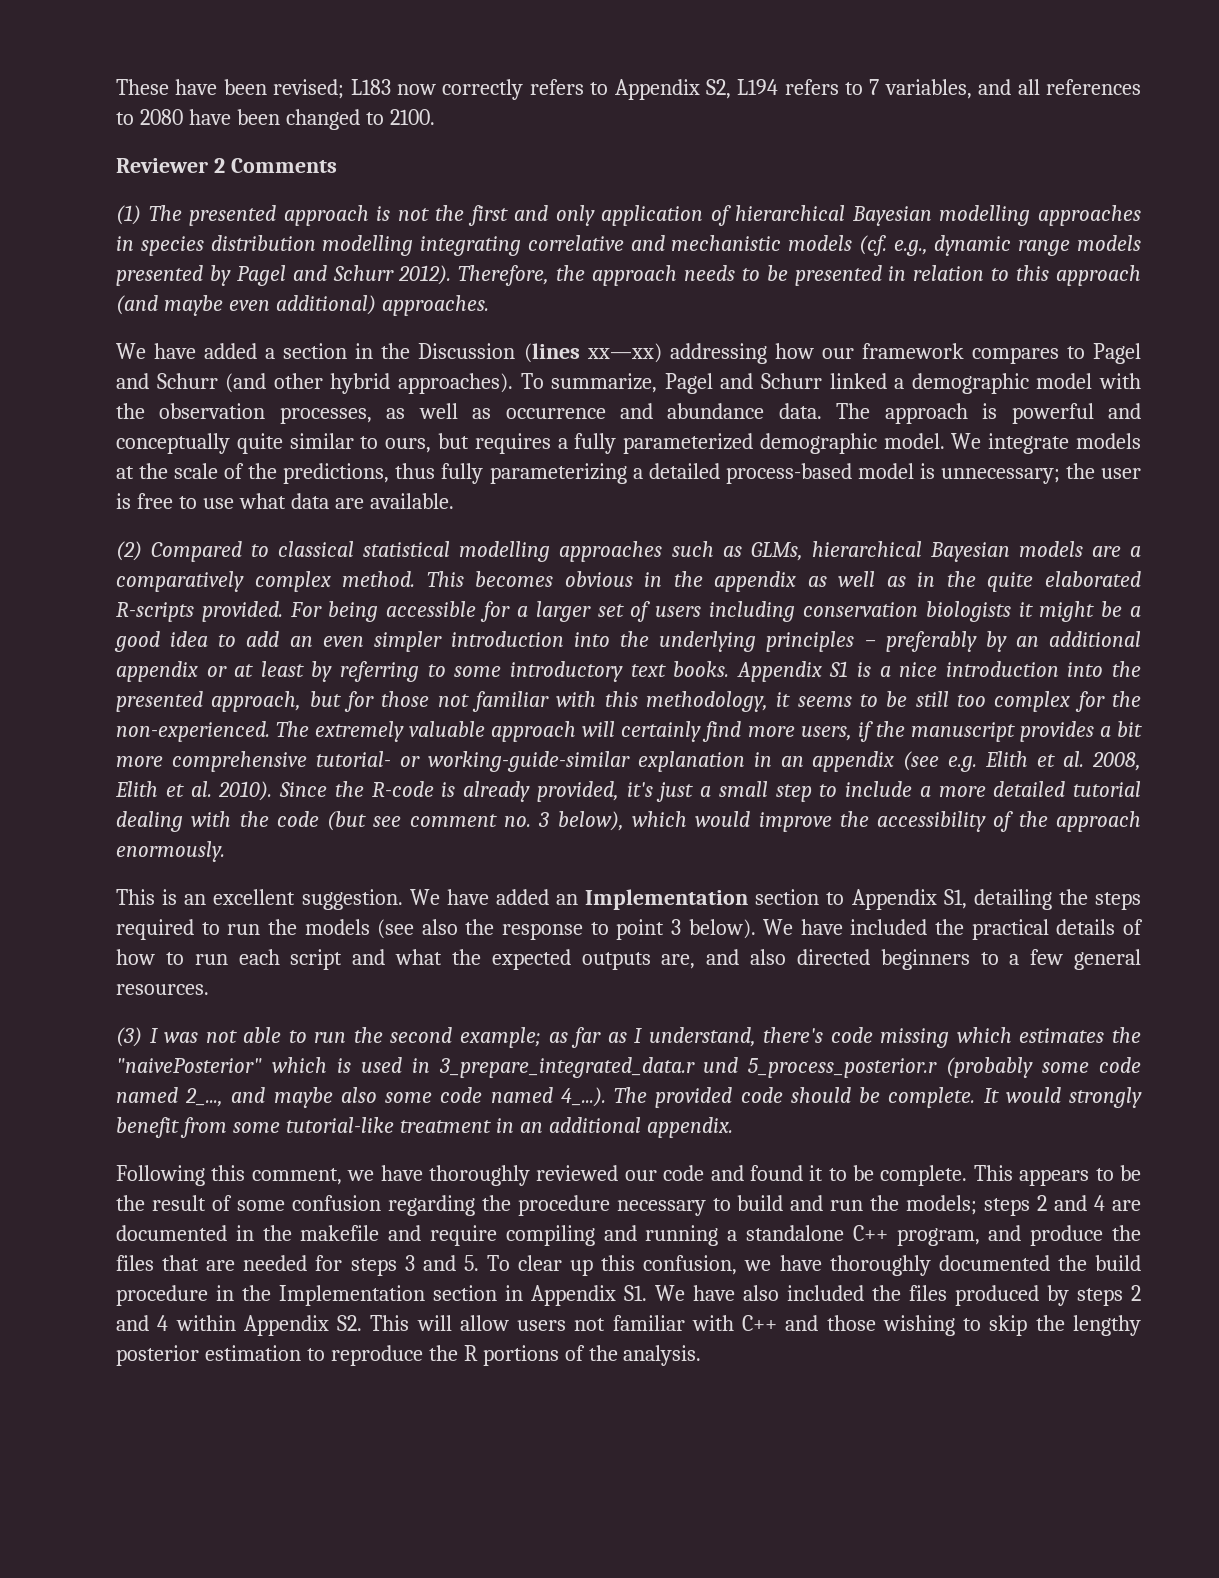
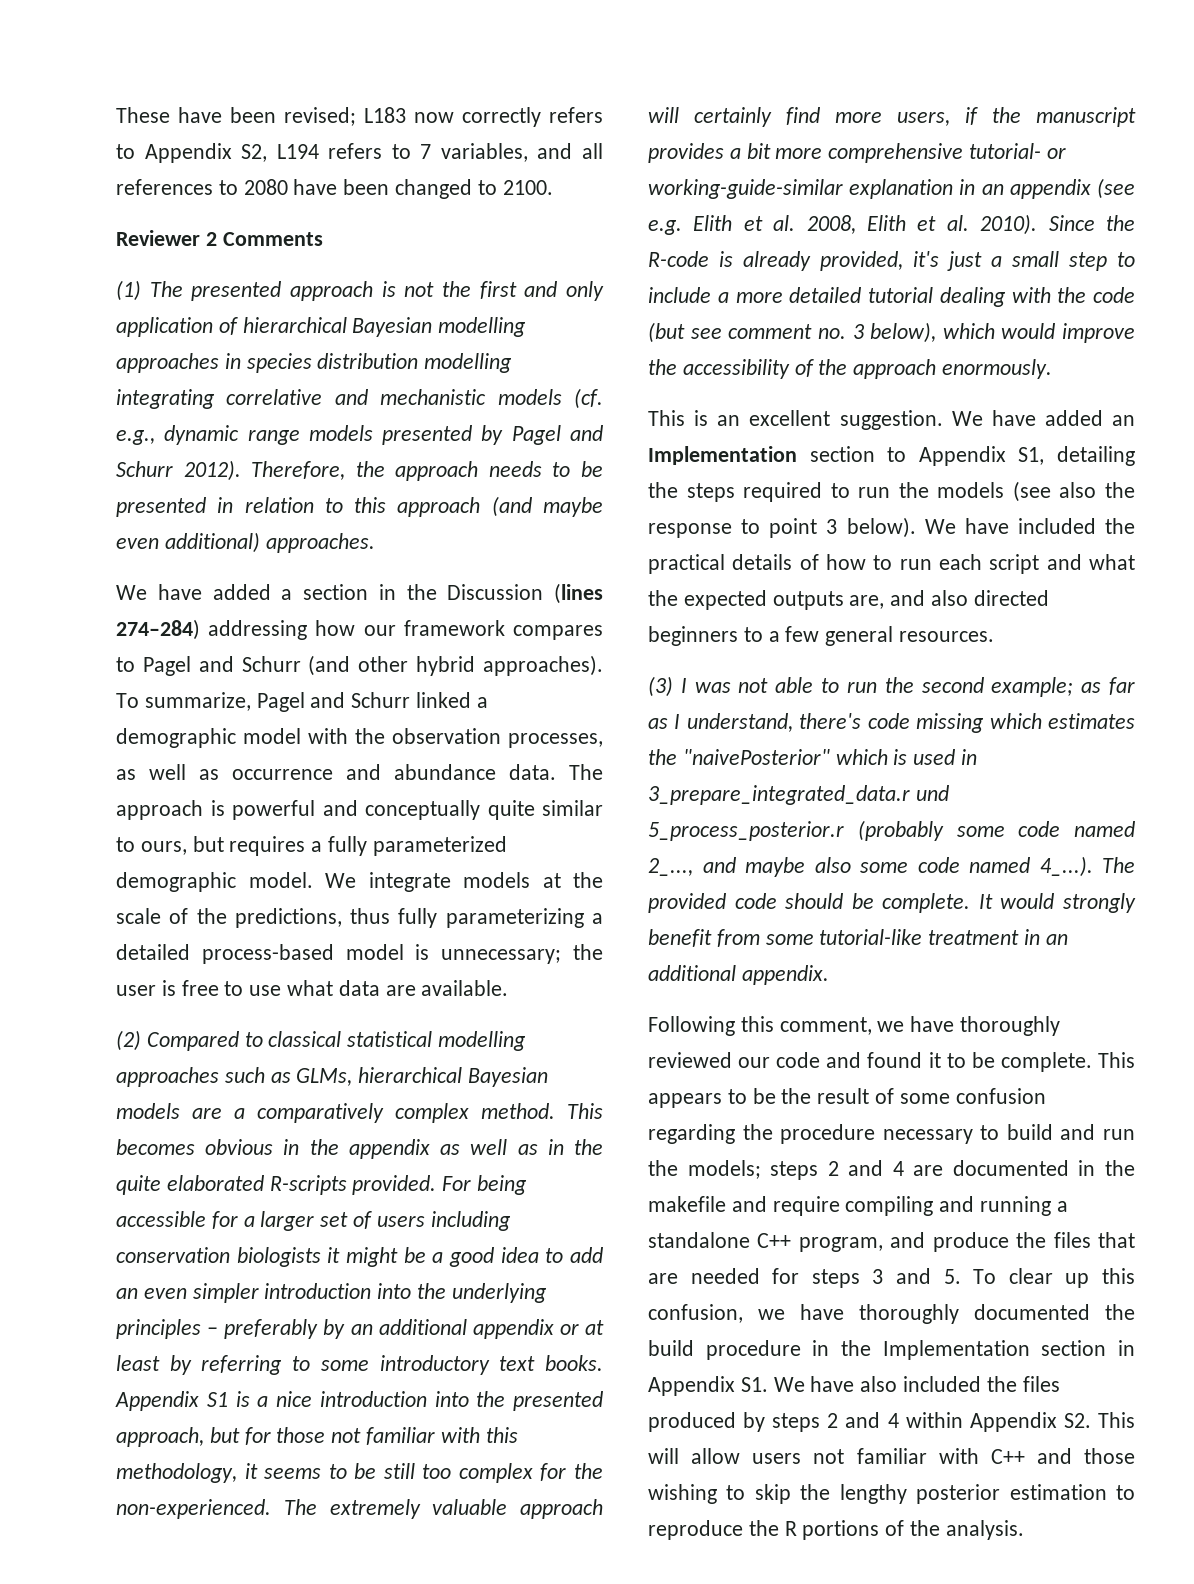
- We have added a section in the Discussion (lines xx—xx) addressing how our framework compares to Pagel and Schurr (and other hybrid approaches).
+ We have added a section in the Discussion (lines 274–284) addressing how our framework compares to Pagel and Schurr (and other hybrid approaches).

